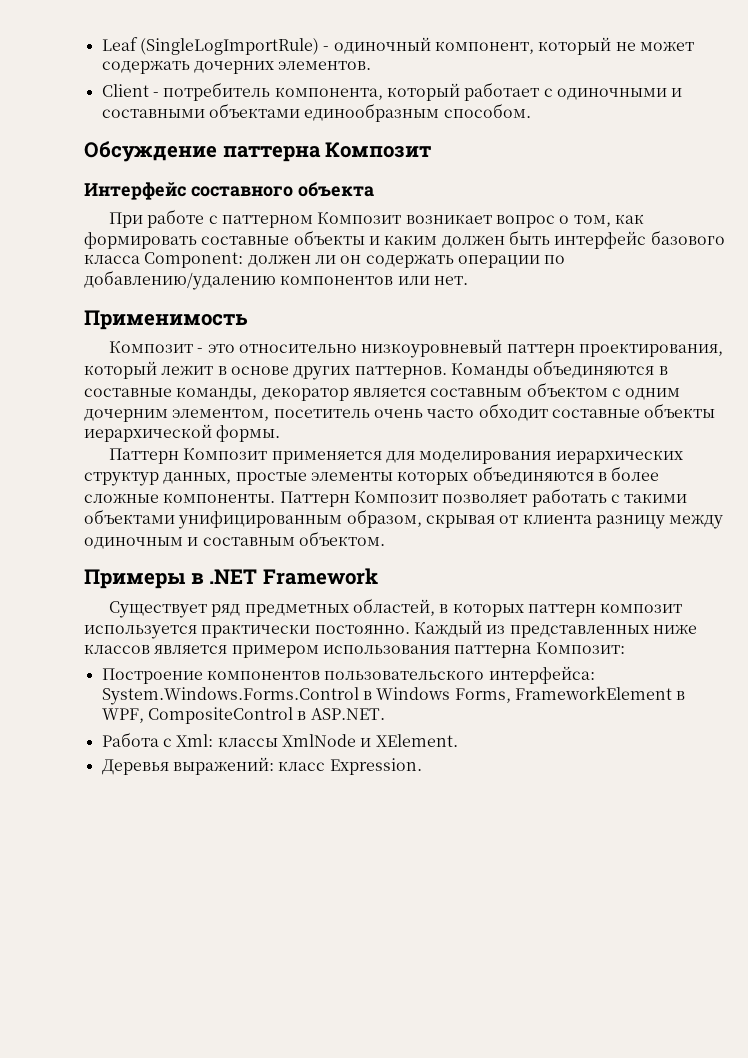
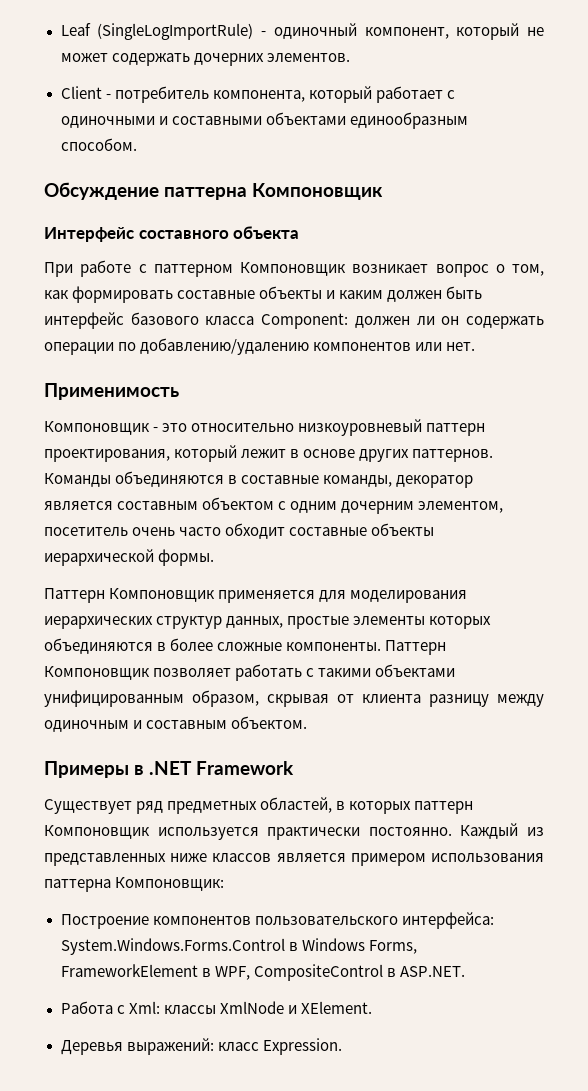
- Обсуждение паттерна Композит
+ Обсуждение паттерна Компоновщик
- При работе с паттерном Композит возникает вопрос о том, как формировать составные объекты и каким должен быть интерфейс базового класса Component: должен ли он содержать операции по добавлению/удалению компонентов или нет.
+ При работе с паттерном Компоновщик возникает вопрос о том, как формировать составные объекты и каким должен быть интерфейс базового класса Component: должен ли он содержать операции по добавлению/удалению компонентов или нет.
- Композит - это относительно низкоуровневый паттерн проектирования, который лежит в основе других паттернов.
+ Компоновщик - это относительно низкоуровневый паттерн проектирования, который лежит в основе других паттернов.
- Паттерн Композит применяется для моделирования иерархических структур данных, простые элементы которых объединяются в более сложные компоненты.
+ Паттерн Компоновщик применяется для моделирования иерархических структур данных, простые элементы которых объединяются в более сложные компоненты.
- Паттерн Композит позволяет работать с такими объектами унифицированным образом, скрывая от клиента разницу между одиночным и составным объектом.
+ Паттерн Компоновщик позволяет работать с такими объектами унифицированным образом, скрывая от клиента разницу между одиночным и составным объектом.
- Существует ряд предметных областей, в которых паттерн композит используется практически постоянно.
+ Существует ряд предметных областей, в которых паттерн Компоновщик используется практически постоянно.
- Каждый из представленных ниже классов является примером использования паттерна Композит:
+ Каждый из представленных ниже классов является примером использования паттерна Компоновщик:

